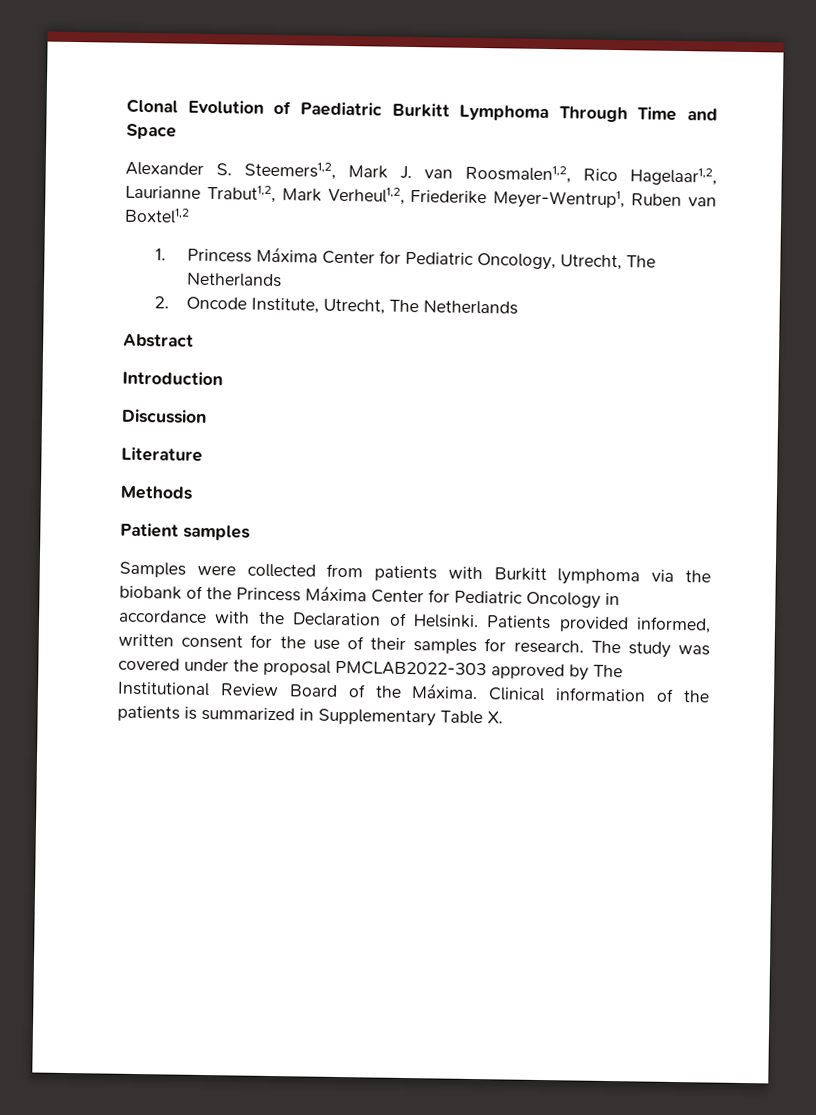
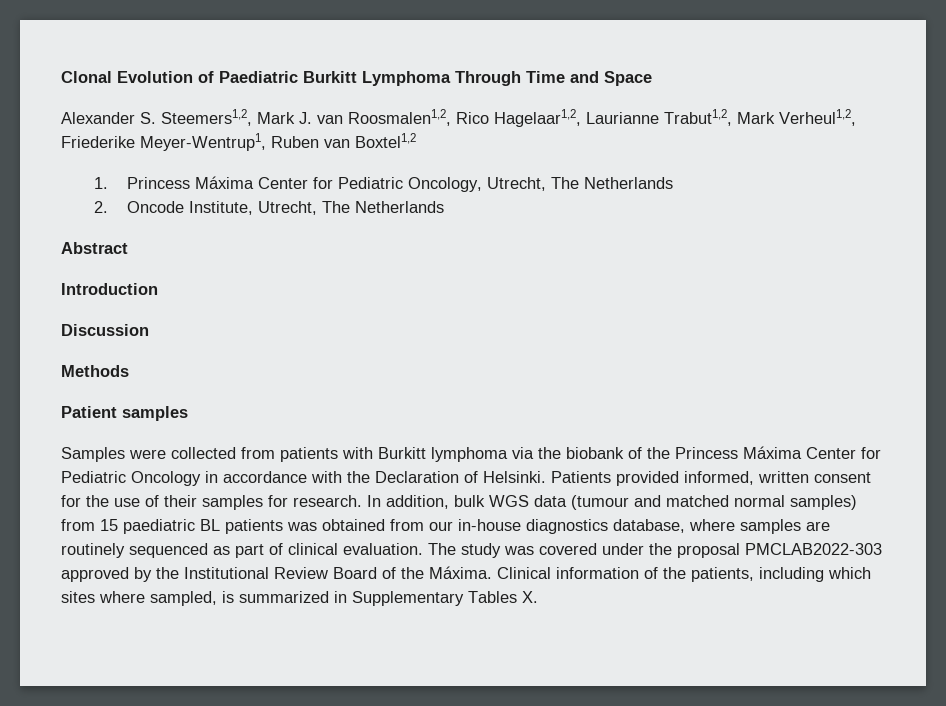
- Literature
+ In addition, bulk WGS data (tumour and matched normal samples) from 15 paediatric BL patients was obtained from our in-house diagnostics database, where samples are routinely sequenced as part of clinical evaluation.
- The study was covered under the proposal PMCLAB2022-303 approved by The Institutional Review Board of the Máxima.
+ The study was covered under the proposal PMCLAB2022-303 approved by the Institutional Review Board of the Máxima.
- Clinical information of the patients is summarized in Supplementary Table X.
+ Clinical information of the patients, including which sites where sampled, is summarized in Supplementary Tables X.

